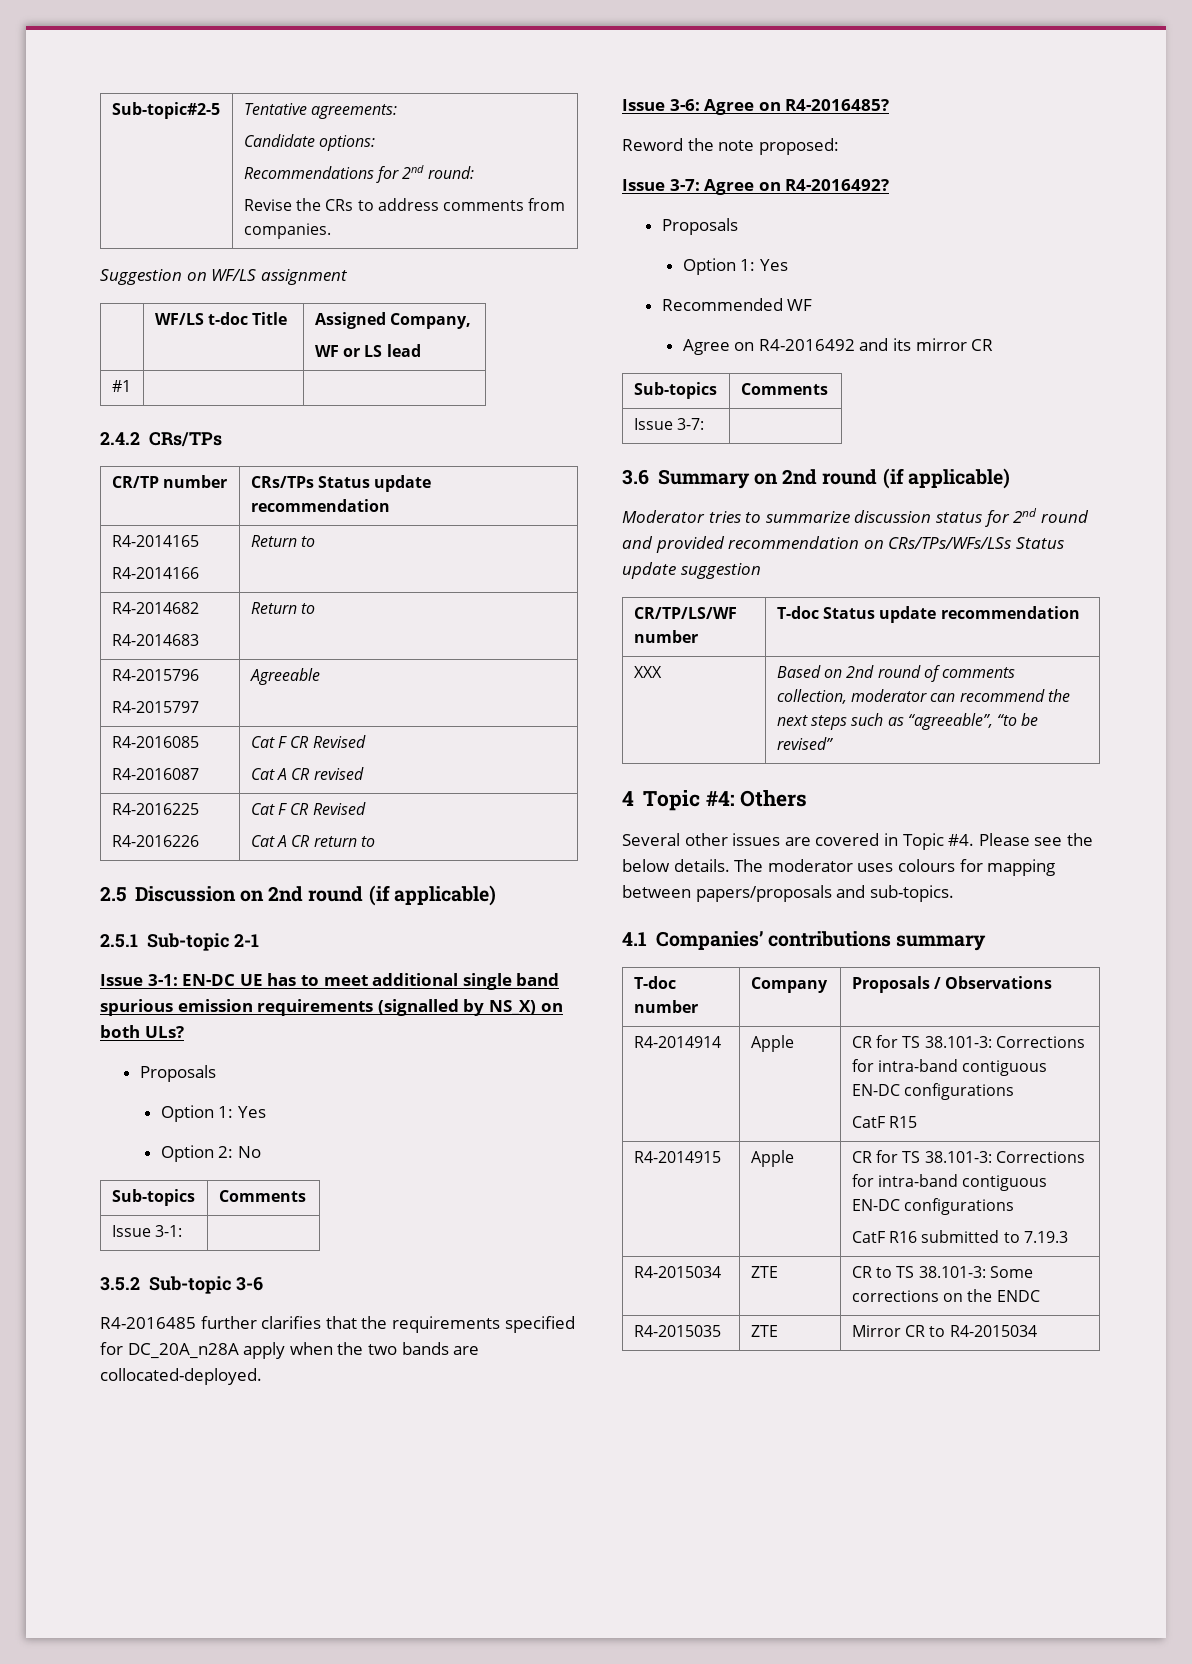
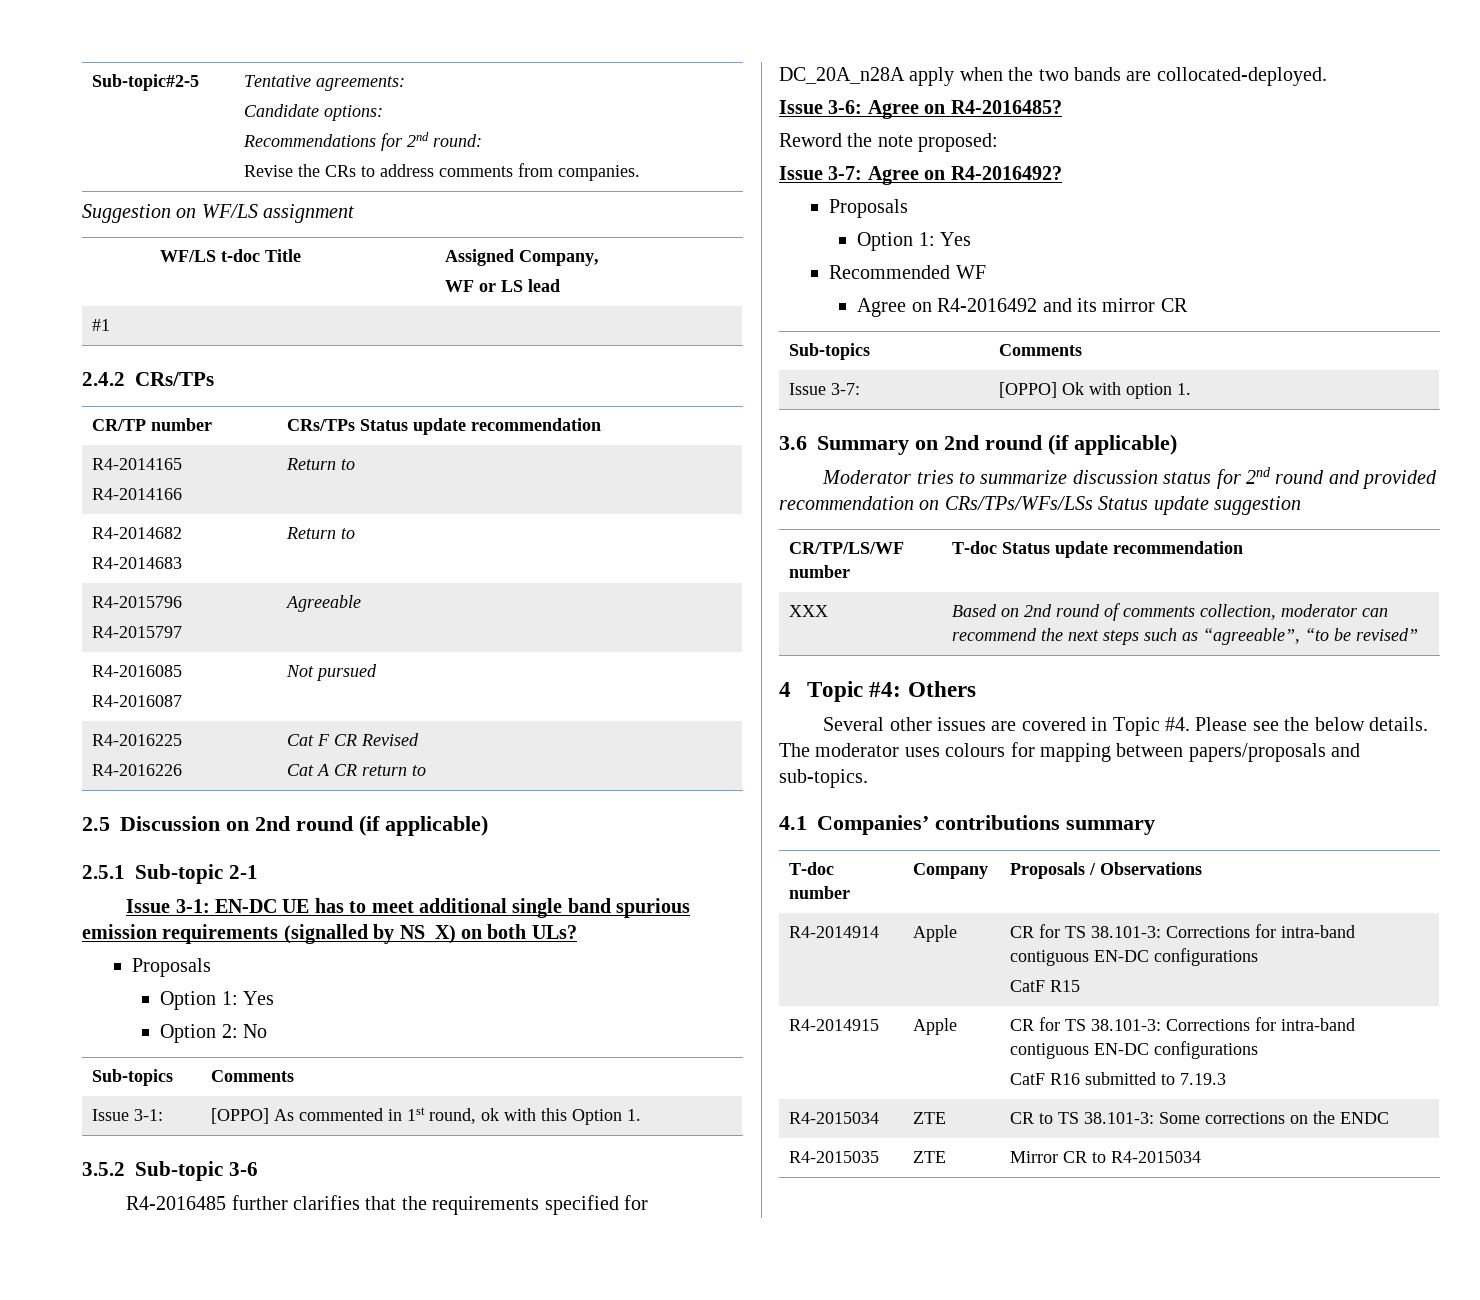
  R4-2016085
- R4-2016087 | Cat F CR Revised
- Cat A CR revised
+ R4-2016087 | Not pursued
- Issue 3-1: |
+ Issue 3-1: | [OPPO] As commented in 1st round, ok with this Option 1.
- Issue 3-7: |
+ Issue 3-7: | [OPPO] Ok with option 1.

